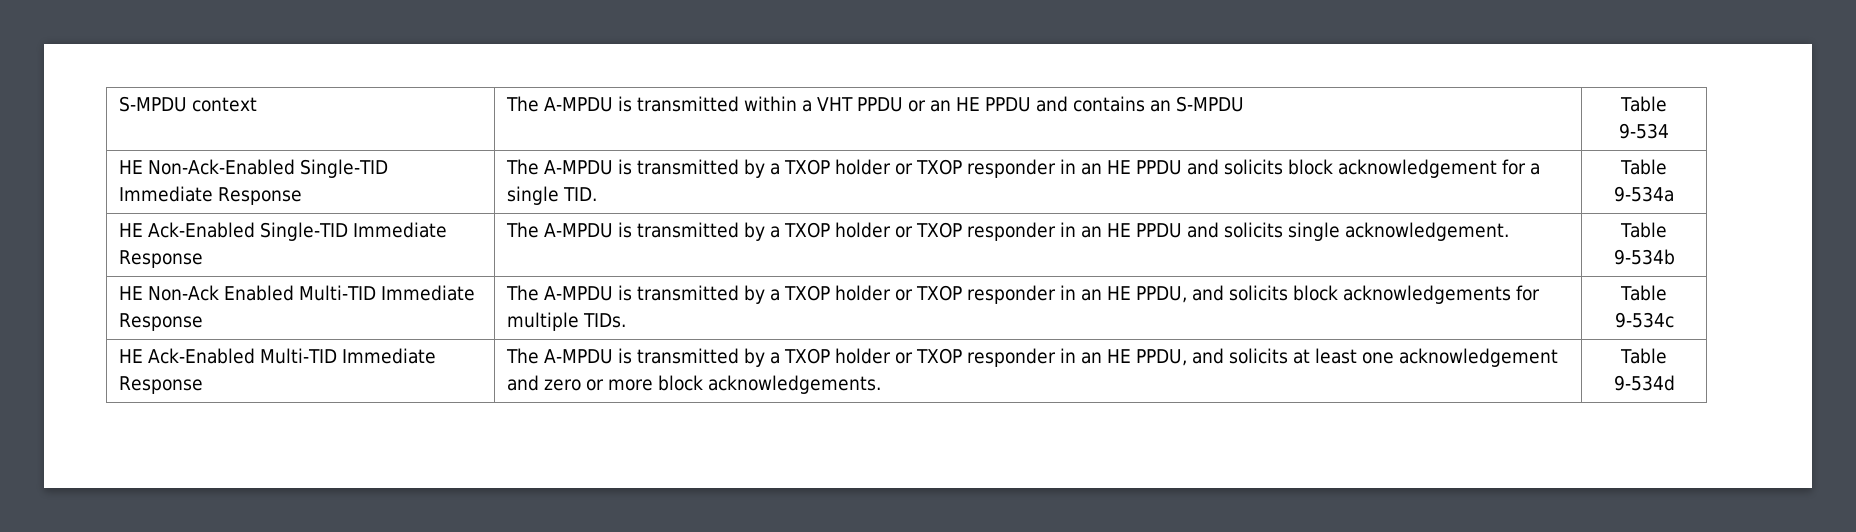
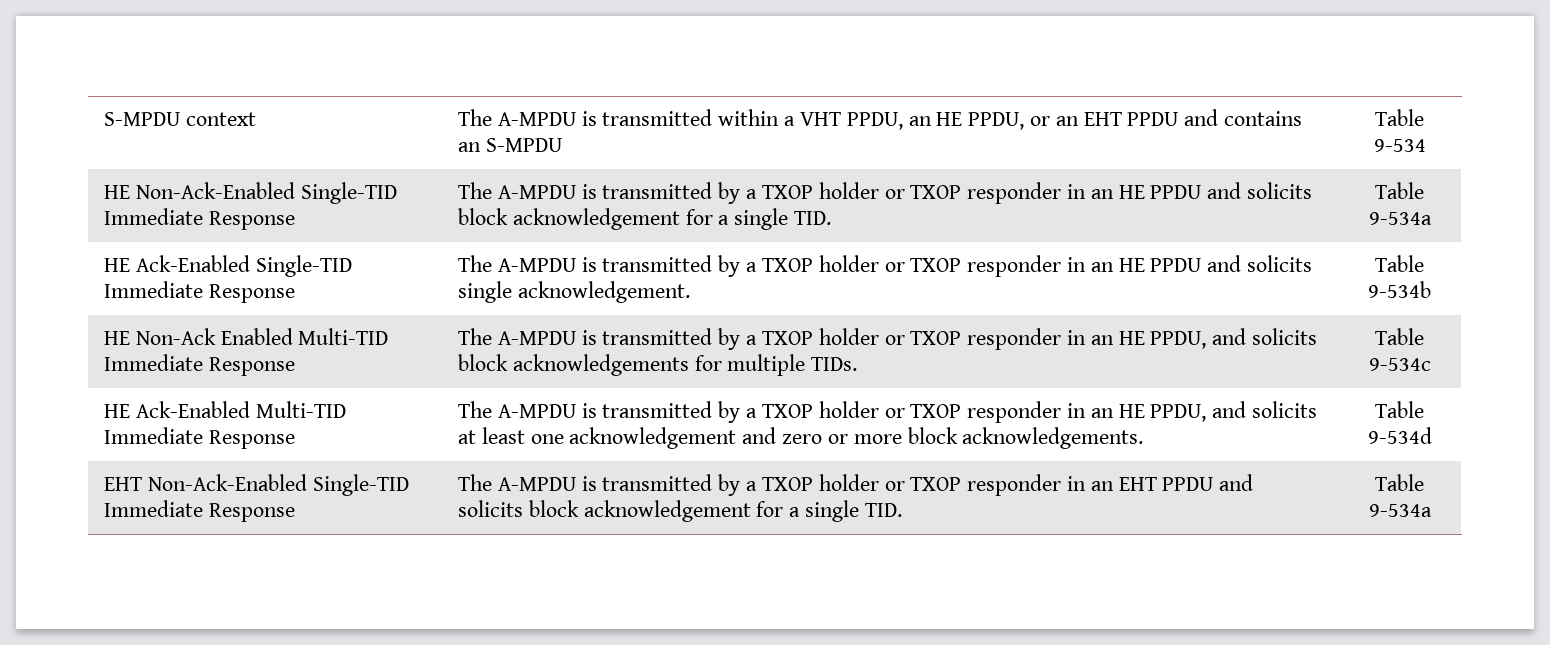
- S-MPDU context | The A-MPDU is transmitted within a VHT PPDU or an HE PPDU and contains an S-MPDU | Table 9-534
+ S-MPDU context | The A-MPDU is transmitted within a VHT PPDU, an HE PPDU, or an EHT PPDU and contains an S-MPDU | Table 9-534
+ EHT Non-Ack-Enabled Single-TID Immediate Response | The A-MPDU is transmitted by a TXOP holder or TXOP responder in an EHT PPDU and solicits block acknowledgement for a single TID. | Table 9-534a

